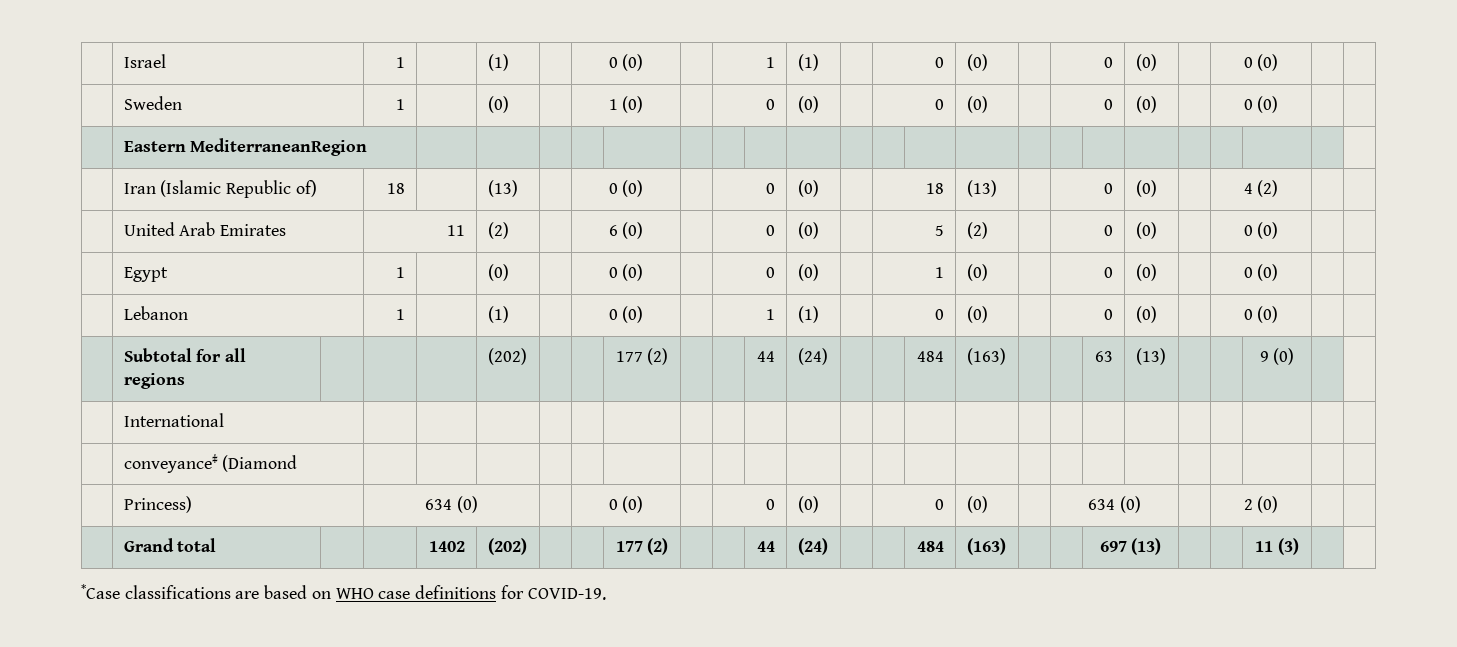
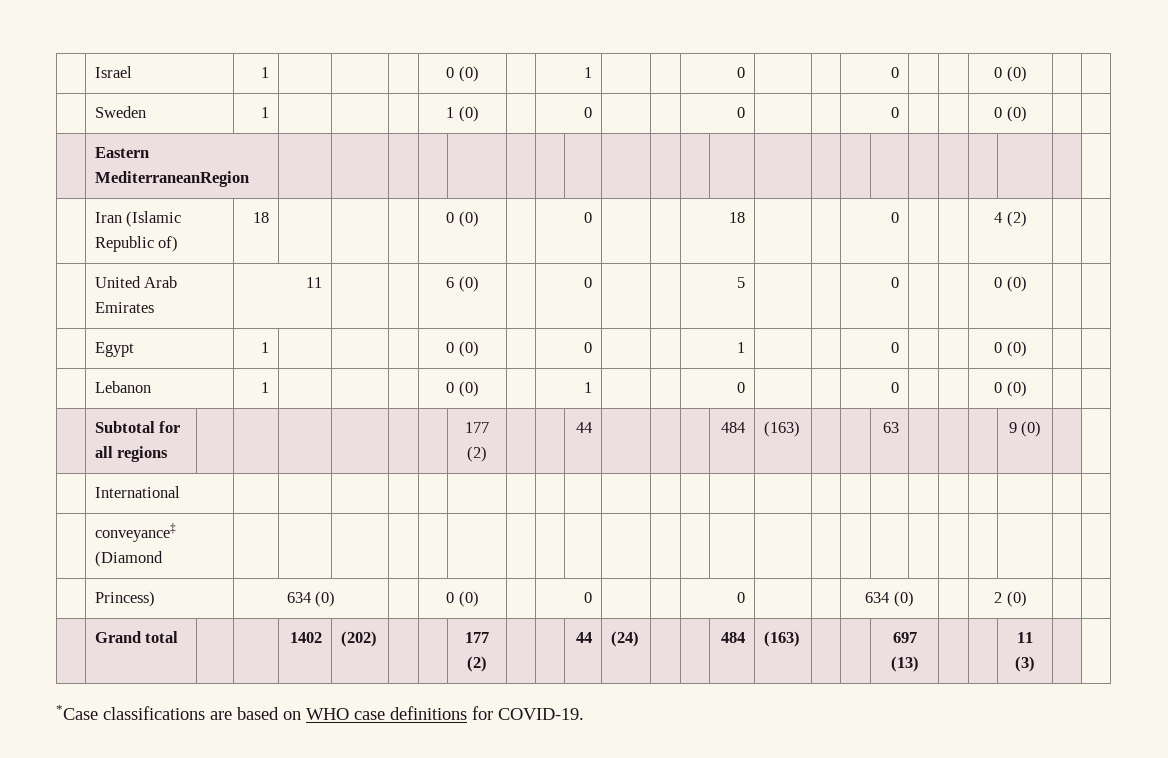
- | Israel | 1 | | (1) | | 0 (0) | | 1 | (1) | | 0 | (0) | | 0 | (0) | | 0 (0) | |
+ | Israel | 1 | | | | 0 (0) | | 1 | | | 0 | | | 0 | | | 0 (0) | |
- | Sweden | 1 | | (0) | | 1 (0) | | 0 | (0) | | 0 | (0) | | 0 | (0) | | 0 (0) | |
+ | Sweden | 1 | | | | 1 (0) | | 0 | | | 0 | | | 0 | | | 0 (0) | |
- | Iran (Islamic Republic of) | 18 | | (13) | | 0 (0) | | 0 | (0) | | 18 | (13) | | 0 | (0) | | 4 (2) | |
+ | Iran (Islamic Republic of) | 18 | | | | 0 (0) | | 0 | | | 18 | | | 0 | | | 4 (2) | |
- | United Arab Emirates | 11 | (2) | | 6 (0) | | 0 | (0) | | 5 | (2) | | 0 | (0) | | 0 (0) | |
+ | United Arab Emirates | 11 | | | 6 (0) | | 0 | | | 5 | | | 0 | | | 0 (0) | |
- | Egypt | 1 | | (0) | | 0 (0) | | 0 | (0) | | 1 | (0) | | 0 | (0) | | 0 (0) | |
+ | Egypt | 1 | | | | 0 (0) | | 0 | | | 1 | | | 0 | | | 0 (0) | |
- | Lebanon | 1 | | (1) | | 0 (0) | | 1 | (1) | | 0 | (0) | | 0 | (0) | | 0 (0) | |
+ | Lebanon | 1 | | | | 0 (0) | | 1 | | | 0 | | | 0 | | | 0 (0) | |
- | Subtotal for all regions | | | | (202) | | | 177 (2) | | | 44 | (24) | | | 484 | (163) | | | 63 | (13) | | | 9 (0) | |
+ | Subtotal for all regions | | | | | | | 177 (2) | | | 44 | | | | 484 | (163) | | | 63 | | | | 9 (0) | |
- | Princess) | 634 (0) | | 0 (0) | | 0 | (0) | | 0 | (0) | | 634 (0) | | 2 (0) | |
+ | Princess) | 634 (0) | | 0 (0) | | 0 | | | 0 | | | 634 (0) | | 2 (0) | |

